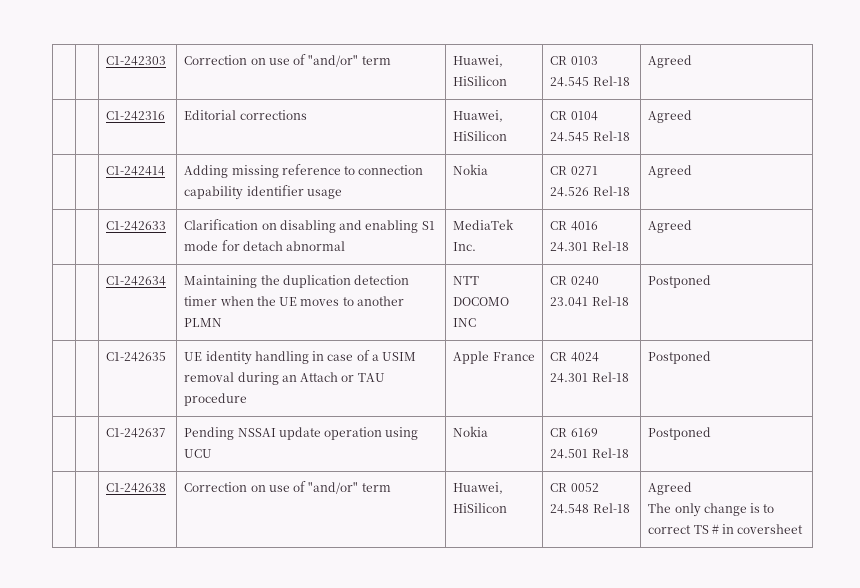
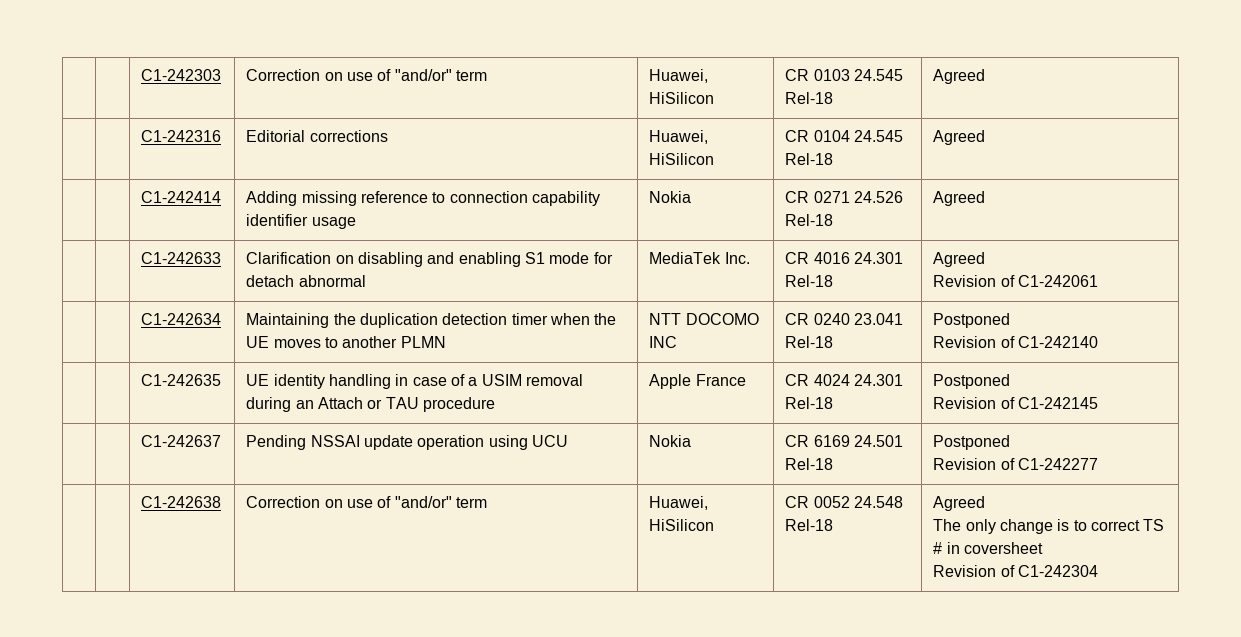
  | | C1-242633 | Clarification on disabling and enabling S1 mode for detach abnormal | MediaTek Inc. | CR 4016 24.301 Rel-18 | Agreed
+ Revision of C1-242061
  | | C1-242634 | Maintaining the duplication detection timer when the UE moves to another PLMN | NTT DOCOMO INC | CR 0240 23.041 Rel-18 | Postponed
+ Revision of C1-242140
  | | C1-242635 | UE identity handling in case of a USIM removal during an Attach or TAU procedure | Apple France | CR 4024 24.301 Rel-18 | Postponed
+ Revision of C1-242145
  | | C1-242637 | Pending NSSAI update operation using UCU | Nokia | CR 6169 24.501 Rel-18 | Postponed
+ Revision of C1-242277
  | | C1-242638 | Correction on use of "and/or" term | Huawei, HiSilicon | CR 0052 24.548 Rel-18 | Agreed
  The only change is to correct TS # in coversheet
+ Revision of C1-242304

